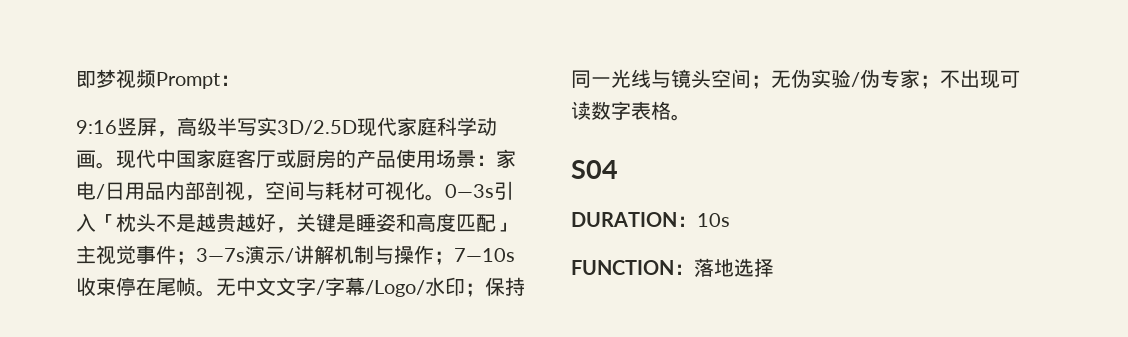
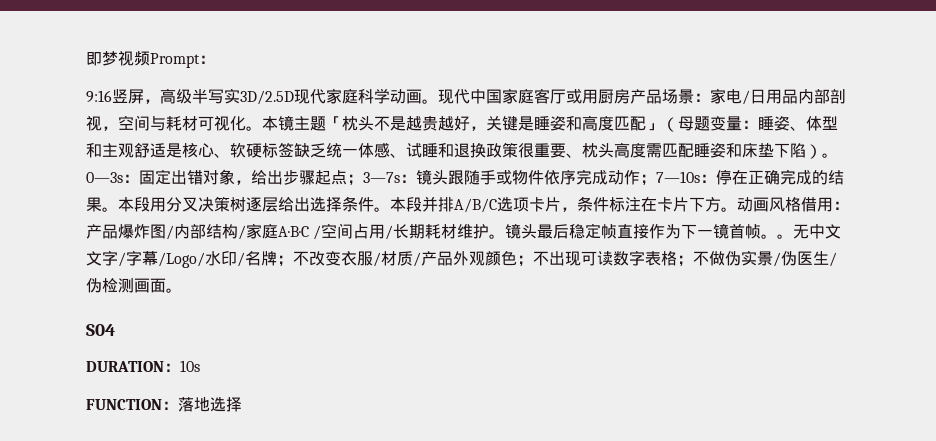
- 现代中国家庭客厅或厨房的产品使用场景：家电/日用品内部剖视，空间与耗材可视化。
+ 现代中国家庭客厅或用厨房产品场景：家电/日用品内部剖视，空间与耗材可视化。
- 0—3s引入「枕头不是越贵越好，关键是睡姿和高度匹配」主视觉事件；3—7s演示/讲解机制与操作；7—10s收束停在尾帧。
+ 本镜主题「枕头不是越贵越好，关键是睡姿和高度匹配」（母题变量：睡姿、体型和主观舒适是核心、软硬标签缺乏统一体感、试睡和退换政策很重要、枕头高度需匹配睡姿和床垫下陷）。0—3s：固定出错对象，给出步骤起点；3—7s：镜头跟随手或物件依序完成动作；7—10s：停在正确完成的结果。本段用分叉决策树逐层给出选择条件。本段并排A/B/C选项卡片，条件标注在卡片下方。动画风格借用：产品爆炸图/内部结构/家庭A·B·C /空间占用/长期耗材维护。镜头最后稳定帧直接作为下一镜首帧。。
- 无中文文字/字幕/Logo/水印；保持同一光线与镜头空间；无伪实验/伪专家；不出现可读数字表格。
+ 无中文文字/字幕/Logo/水印/名牌；不改变衣服/材质/产品外观颜色；不出现可读数字表格；不做伪实景/伪医生/伪检测画面。

